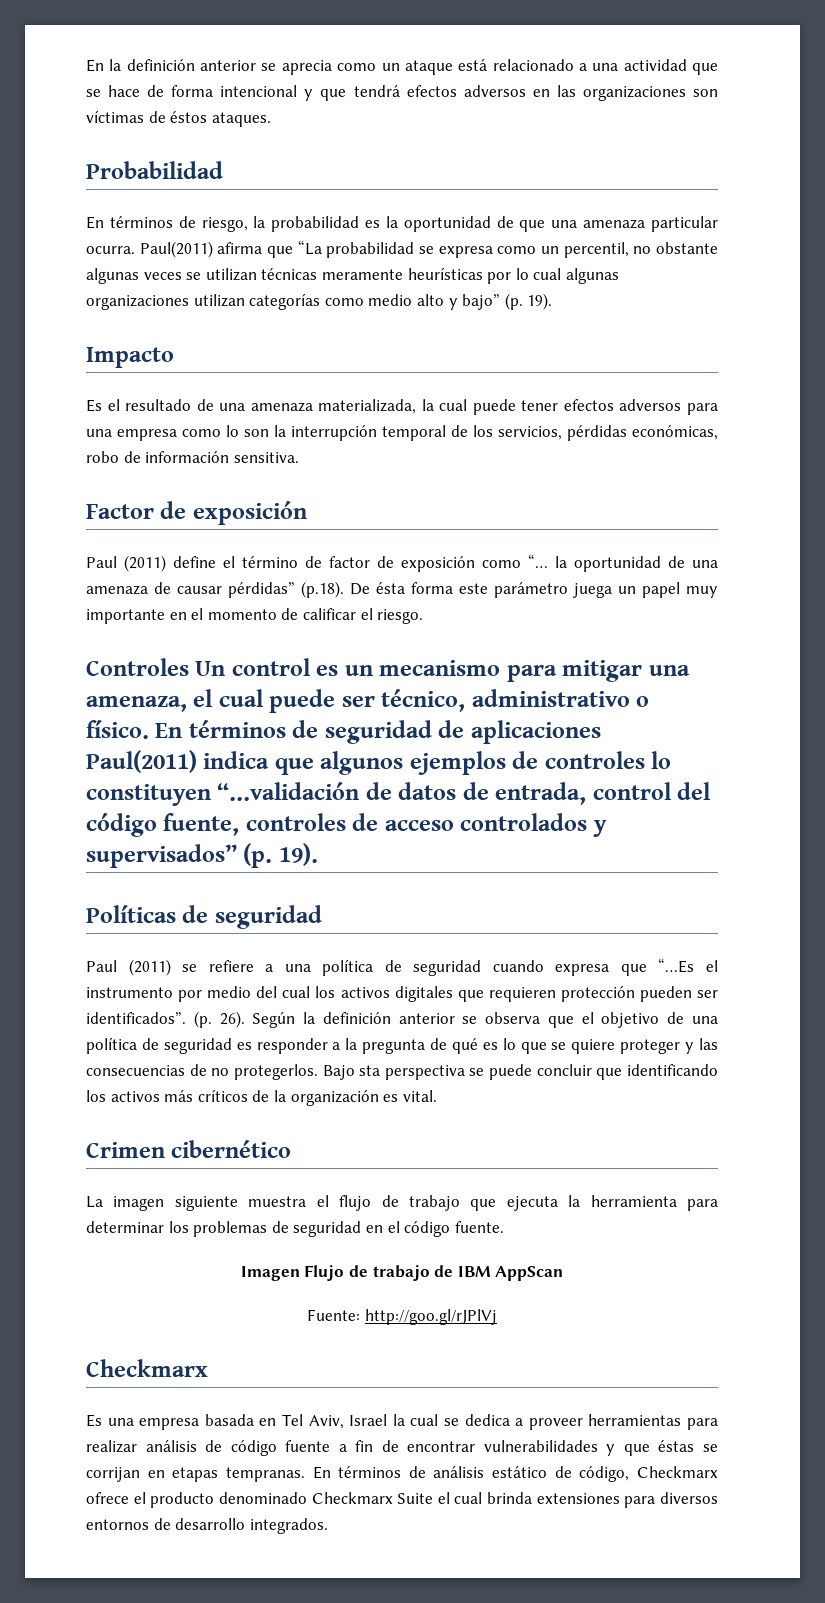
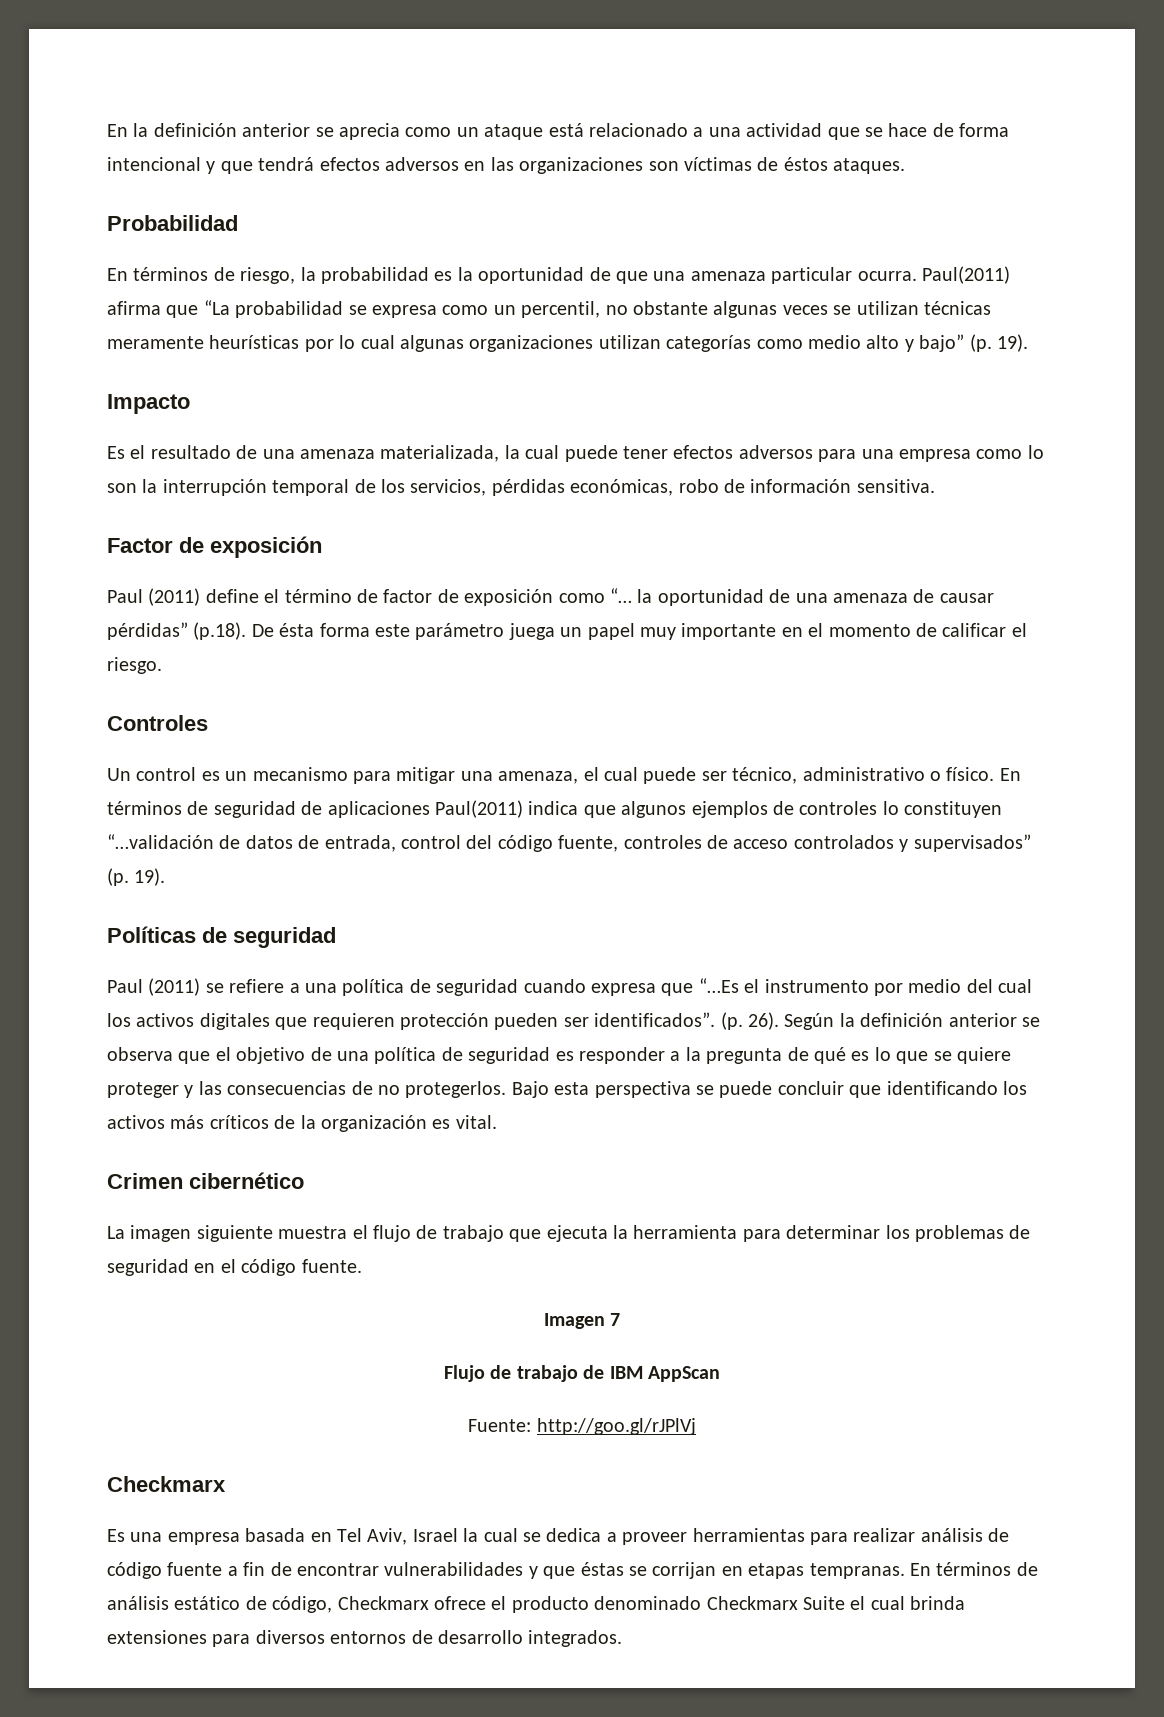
- Controles Un control es un mecanismo para mitigar una amenaza, el cual puede ser técnico, administrativo o físico.
+ Controles
+ Un control es un mecanismo para mitigar una amenaza, el cual puede ser técnico, administrativo o físico.
- Bajo sta perspectiva se puede concluir que identificando los activos más críticos de la organización es vital.
+ Bajo esta perspectiva se puede concluir que identificando los activos más críticos de la organización es vital.
- Imagen Flujo de trabajo de IBM AppScan
+ Imagen 7
+ Flujo de trabajo de IBM AppScan

